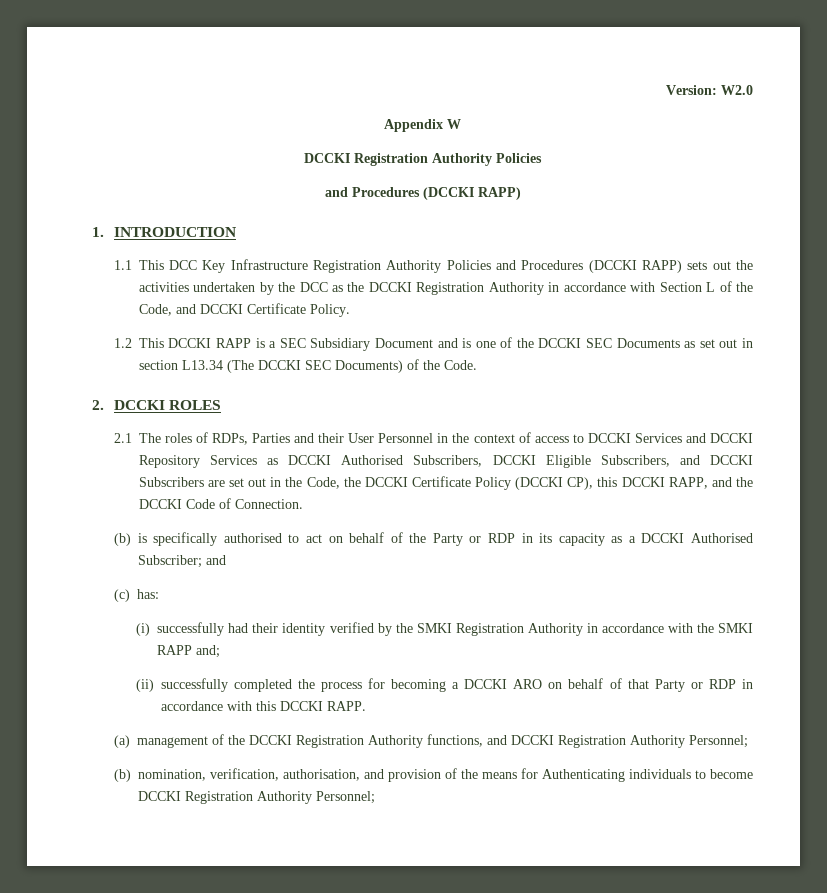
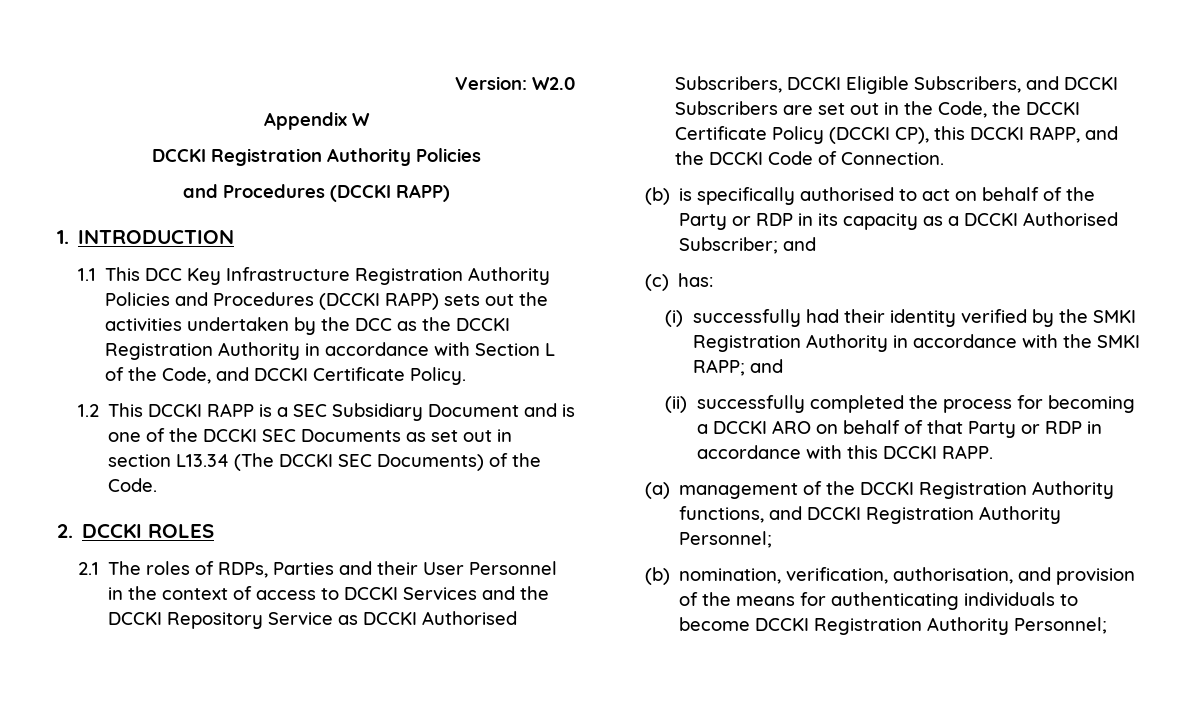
- 2.1 The roles of RDPs, Parties and their User Personnel in the context of access to DCCKI Services and DCCKI Repository Services as DCCKI Authorised Subscribers, DCCKI Eligible Subscribers, and DCCKI Subscribers are set out in the Code, the DCCKI Certificate Policy (DCCKI CP), this DCCKI RAPP, and the DCCKI Code of Connection.
+ 2.1 The roles of RDPs, Parties and their User Personnel in the context of access to DCCKI Services and the DCCKI Repository Service as DCCKI Authorised Subscribers, DCCKI Eligible Subscribers, and DCCKI Subscribers are set out in the Code, the DCCKI Certificate Policy (DCCKI CP), this DCCKI RAPP, and the DCCKI Code of Connection.
- (i) successfully had their identity verified by the SMKI Registration Authority in accordance with the SMKI RAPP and;
+ (i) successfully had their identity verified by the SMKI Registration Authority in accordance with the SMKI RAPP; and
- (b) nomination, verification, authorisation, and provision of the means for Authenticating individuals to become DCCKI Registration Authority Personnel;
+ (b) nomination, verification, authorisation, and provision of the means for authenticating individuals to become DCCKI Registration Authority Personnel;

